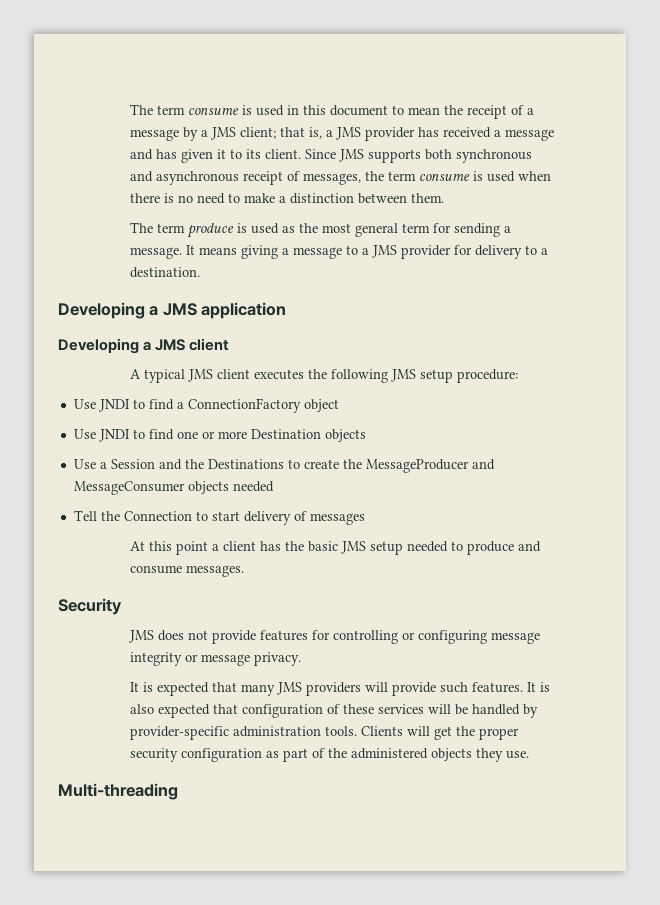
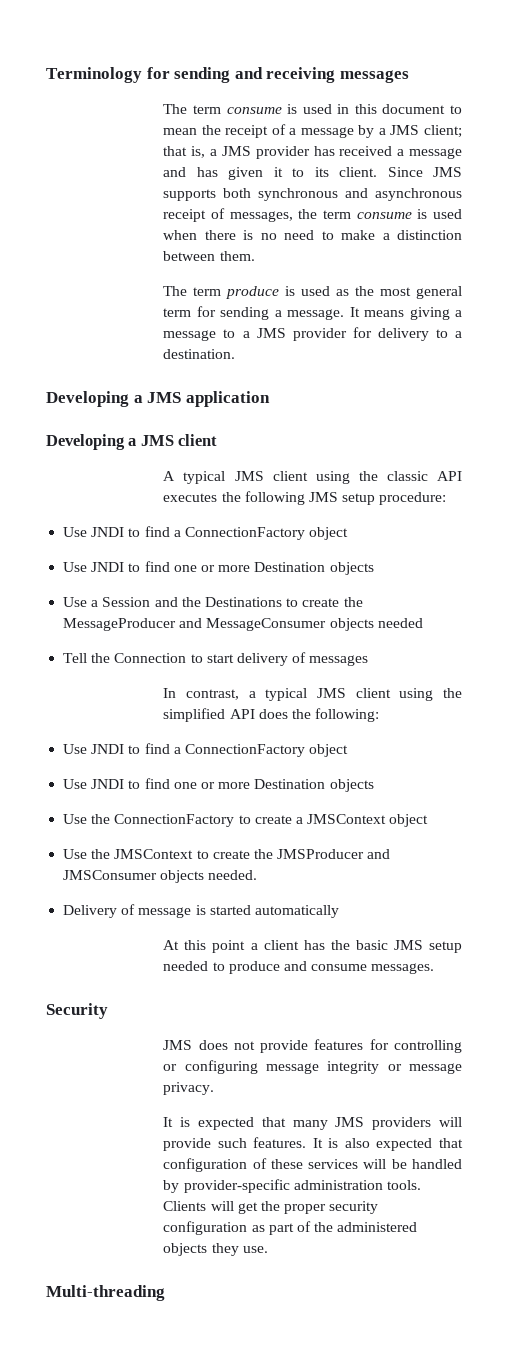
+ Terminology for sending and receiving messages
- A typical JMS client executes the following JMS setup procedure:
+ A typical JMS client using the classic API executes the following JMS setup procedure:
+ In contrast, a typical JMS client using the simplified API does the following:
+ Use JNDI to find a ConnectionFactory object
+ Use JNDI to find one or more Destination objects
+ Use the ConnectionFactory to create a JMSContext object
+ Use the JMSContext to create the JMSProducer and JMSConsumer objects needed.
+ Delivery of message is started automatically

